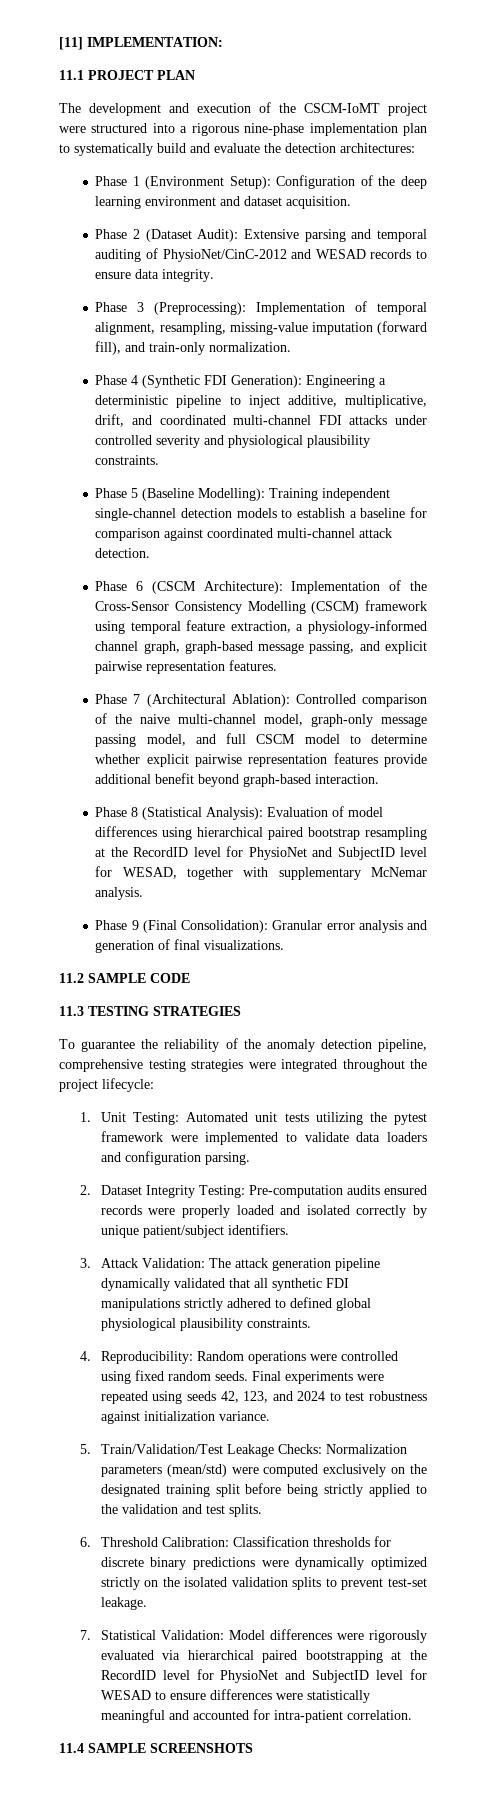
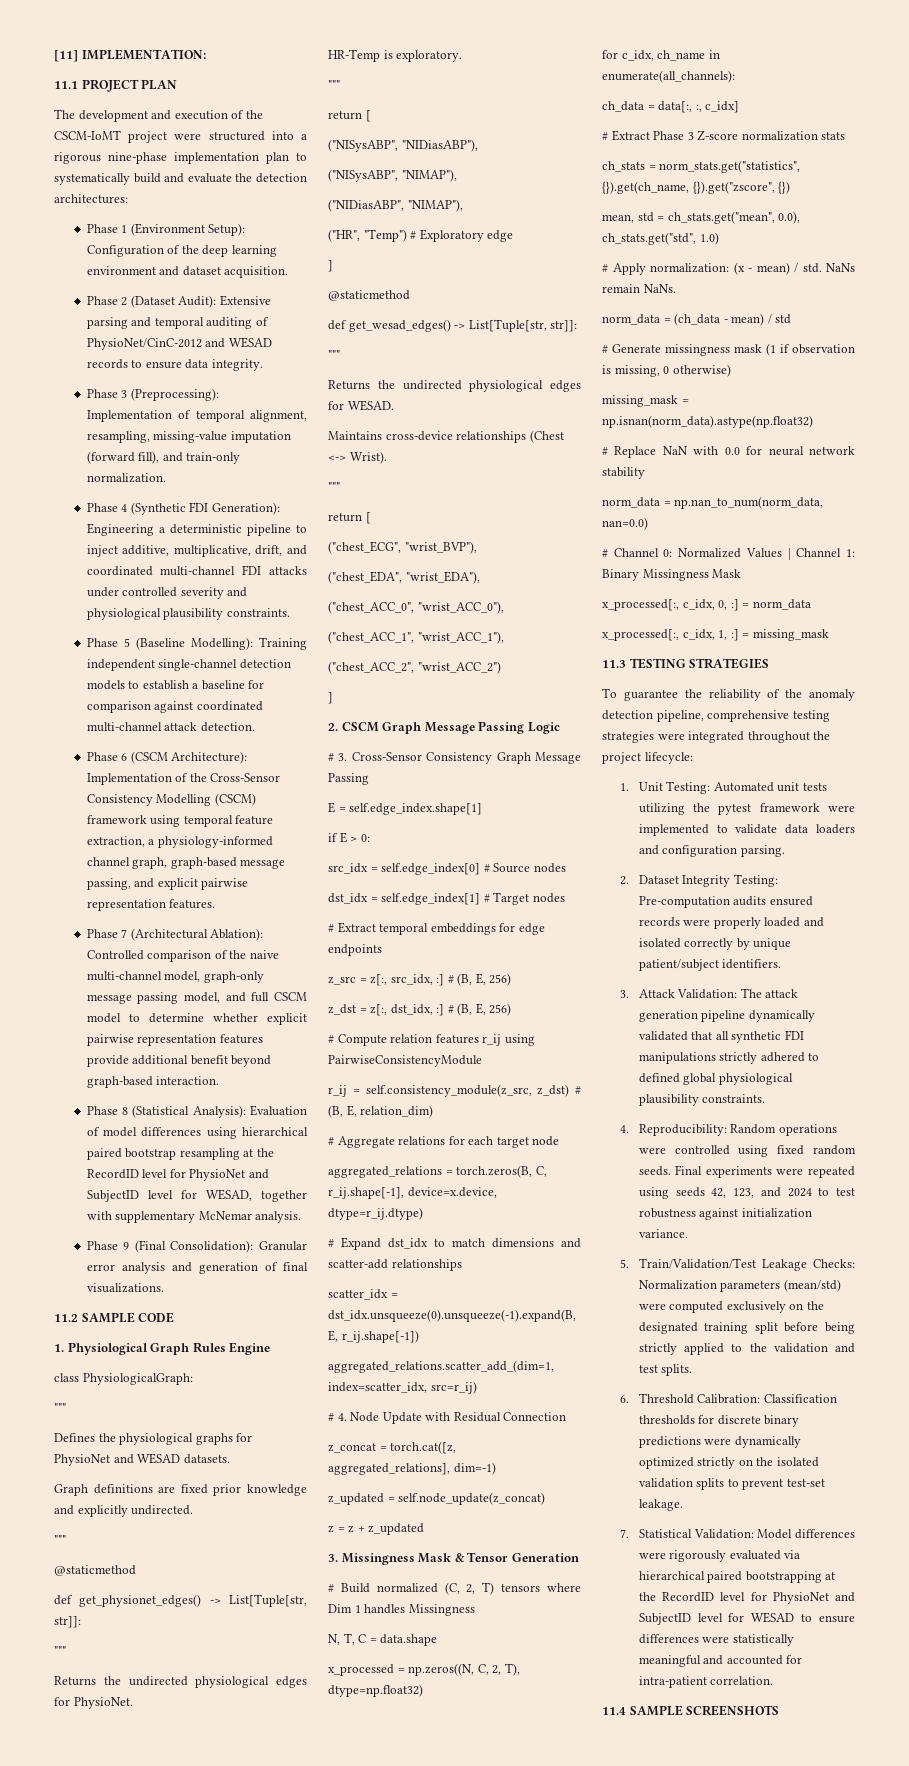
+ 1. Physiological Graph Rules Engine
+ class PhysiologicalGraph:
+ """
+ Defines the physiological graphs for PhysioNet and WESAD datasets.
+ Graph definitions are fixed prior knowledge and explicitly undirected.
+ """
+ @staticmethod
+ def get_physionet_edges() -> List[Tuple[str, str]]:
+ """
+ Returns the undirected physiological edges for PhysioNet.
+ HR-Temp is exploratory.
+ """
+ return [
+ ("NISysABP", "NIDiasABP"),
+ ("NISysABP", "NIMAP"),
+ ("NIDiasABP", "NIMAP"),
+ ("HR", "Temp") # Exploratory edge
+ ]
+ @staticmethod
+ def get_wesad_edges() -> List[Tuple[str, str]]:
+ """
+ Returns the undirected physiological edges for WESAD.
+ Maintains cross-device relationships (Chest <-> Wrist).
+ """
+ return [
+ ("chest_ECG", "wrist_BVP"),
+ ("chest_EDA", "wrist_EDA"),
+ ("chest_ACC_0", "wrist_ACC_0"),
+ ("chest_ACC_1", "wrist_ACC_1"),
+ ("chest_ACC_2", "wrist_ACC_2")
+ ]
+ 2. CSCM Graph Message Passing Logic
+ # 3. Cross-Sensor Consistency Graph Message Passing
+ E = self.edge_index.shape[1]
+ if E > 0:
+ src_idx = self.edge_index[0] # Source nodes
+ dst_idx = self.edge_index[1] # Target nodes
+ # Extract temporal embeddings for edge endpoints
+ z_src = z[:, src_idx, :] # (B, E, 256)
+ z_dst = z[:, dst_idx, :] # (B, E, 256)
+ # Compute relation features r_ij using PairwiseConsistencyModule
+ r_ij = self.consistency_module(z_src, z_dst) # (B, E, relation_dim)
+ # Aggregate relations for each target node
+ aggregated_relations = torch.zeros(B, C, r_ij.shape[-1], device=x.device, dtype=r_ij.dtype)
+ # Expand dst_idx to match dimensions and scatter-add relationships
+ scatter_idx = dst_idx.unsqueeze(0).unsqueeze(-1).expand(B, E, r_ij.shape[-1])
+ aggregated_relations.scatter_add_(dim=1, index=scatter_idx, src=r_ij)
+ # 4. Node Update with Residual Connection
+ z_concat = torch.cat([z, aggregated_relations], dim=-1)
+ z_updated = self.node_update(z_concat)
+ z = z + z_updated
+ 3. Missingness Mask & Tensor Generation
+ # Build normalized (C, 2, T) tensors where Dim 1 handles Missingness
+ N, T, C = data.shape
+ x_processed = np.zeros((N, C, 2, T), dtype=np.float32)
+ for c_idx, ch_name in enumerate(all_channels):
+ ch_data = data[:, :, c_idx]
+ # Extract Phase 3 Z-score normalization stats
+ ch_stats = norm_stats.get("statistics", {}).get(ch_name, {}).get("zscore", {})
+ mean, std = ch_stats.get("mean", 0.0), ch_stats.get("std", 1.0)
+ # Apply normalization: (x - mean) / std. NaNs remain NaNs.
+ norm_data = (ch_data - mean) / std
+ # Generate missingness mask (1 if observation is missing, 0 otherwise)
+ missing_mask = np.isnan(norm_data).astype(np.float32)
+ # Replace NaN with 0.0 for neural network stability
+ norm_data = np.nan_to_num(norm_data, nan=0.0)
+ # Channel 0: Normalized Values | Channel 1: Binary Missingness Mask
+ x_processed[:, c_idx, 0, :] = norm_data
+ x_processed[:, c_idx, 1, :] = missing_mask

